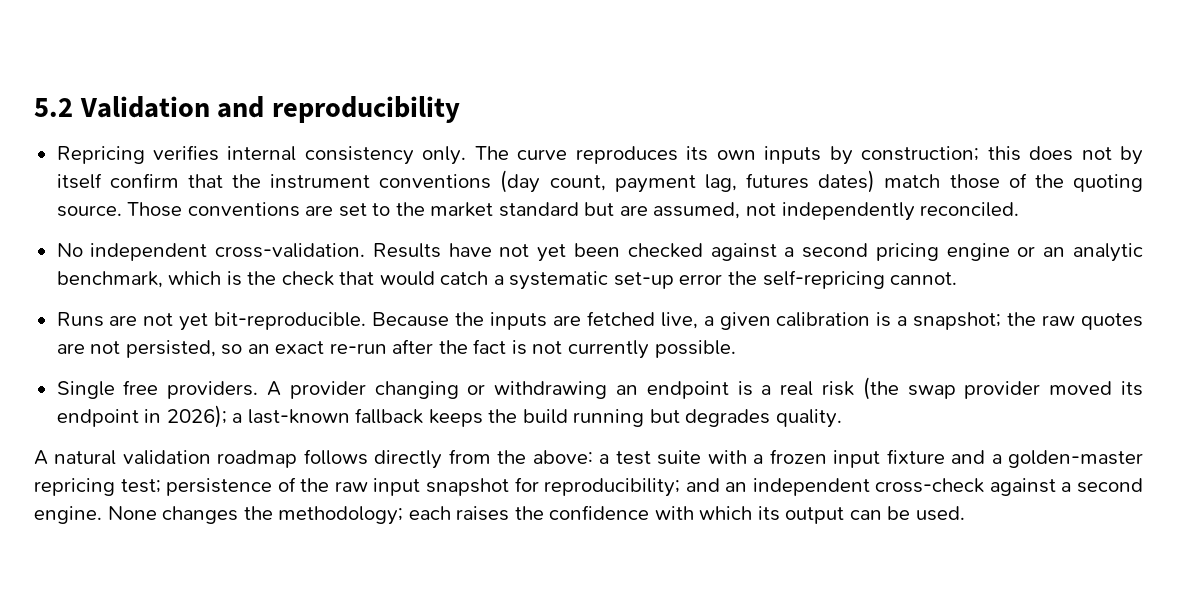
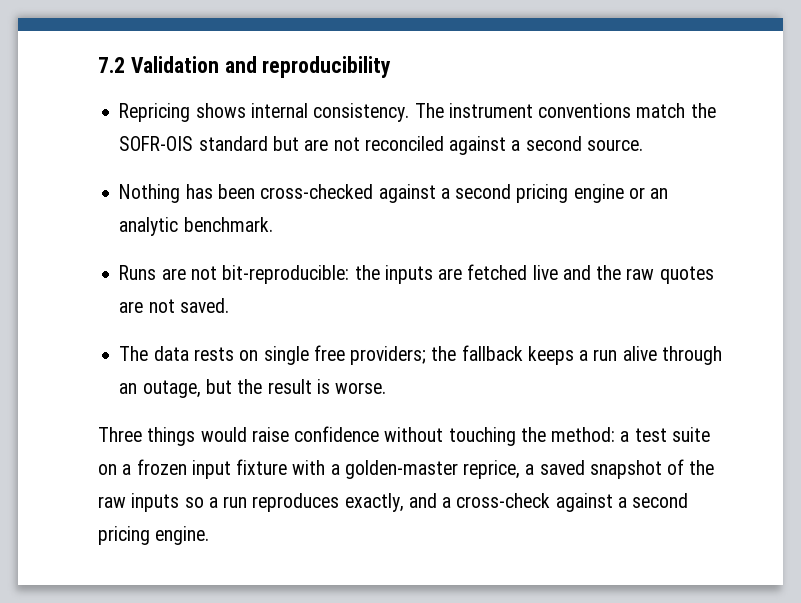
- 5.2 Validation and reproducibility
+ 7.2 Validation and reproducibility
- Repricing verifies internal consistency only. The curve reproduces its own inputs by construction; this does not by itself confirm that the instrument conventions (day count, payment lag, futures dates) match those of the quoting source. Those conventions are set to the market standard but are assumed, not independently reconciled.
- No independent cross-validation. Results have not yet been checked against a second pricing engine or an analytic benchmark, which is the check that would catch a systematic set-up error the self-repricing cannot.
+ Repricing shows internal consistency. The instrument conventions match the SOFR-OIS standard but are not reconciled against a second source.
+ Nothing has been cross-checked against a second pricing engine or an analytic benchmark.
- Runs are not yet bit-reproducible. Because the inputs are fetched live, a given calibration is a snapshot; the raw quotes are not persisted, so an exact re-run after the fact is not currently possible.
- Single free providers. A provider changing or withdrawing an endpoint is a real risk (the swap provider moved its endpoint in 2026); a last-known fallback keeps the build running but degrades quality.
- A natural validation roadmap follows directly from the above: a test suite with a frozen input fixture and a golden-master repricing test; persistence of the raw input snapshot for reproducibility; and an independent cross-check against a second engine. None changes the methodology; each raises the confidence with which its output can be used.
+ Runs are not bit-reproducible: the inputs are fetched live and the raw quotes are not saved.
+ The data rests on single free providers; the fallback keeps a run alive through an outage, but the result is worse.
+ Three things would raise confidence without touching the method: a test suite on a frozen input fixture with a golden-master reprice, a saved snapshot of the raw inputs so a run reproduces exactly, and a cross-check against a second pricing engine.

